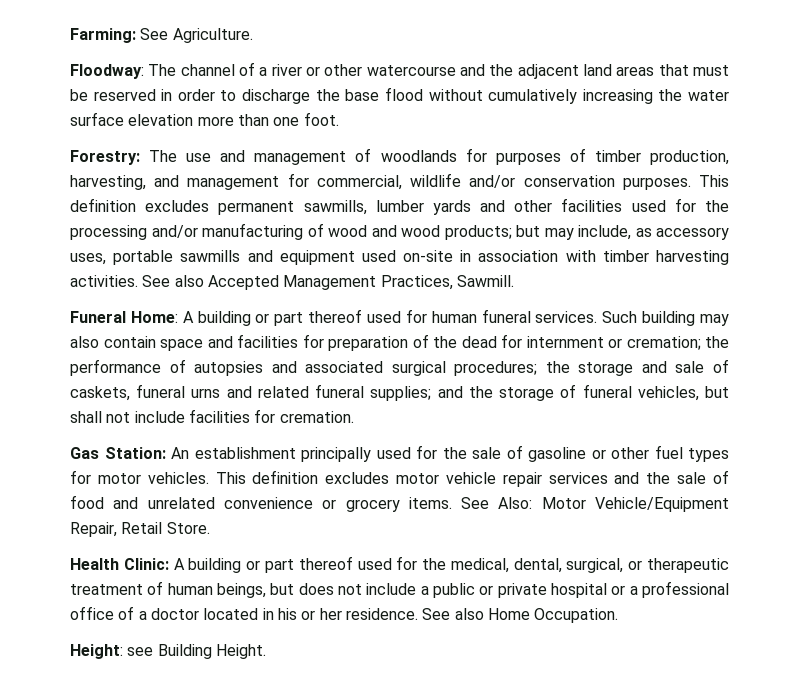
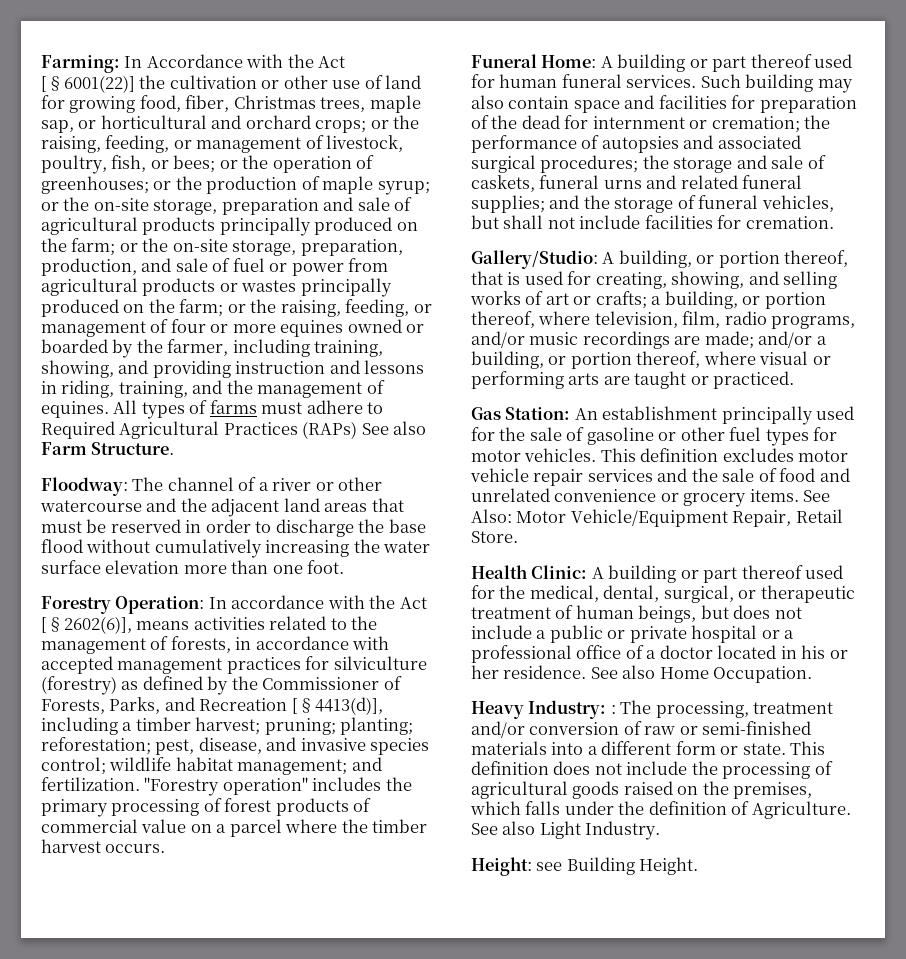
- Farming: See Agriculture.
+ Farming: In Accordance with the Act [§6001(22)] the cultivation or other use of land for growing food, fiber, Christmas trees, maple sap, or horticultural and orchard crops; or the raising, feeding, or management of livestock, poultry, fish, or bees; or the operation of greenhouses; or the production of maple syrup; or the on-site storage, preparation and sale of agricultural products principally produced on the farm; or the on-site storage, preparation, production, and sale of fuel or power from agricultural products or wastes principally produced on the farm; or the raising, feeding, or management of four or more equines owned or boarded by the farmer, including training, showing, and providing instruction and lessons in riding, training, and the management of equines. All types of farms must adhere to Required Agricultural Practices (RAPs) See also Farm Structure.
- Forestry: The use and management of woodlands for purposes of timber production, harvesting, and management for commercial, wildlife and/or conservation purposes. This definition excludes permanent sawmills, lumber yards and other facilities used for the processing and/or manufacturing of wood and wood products; but may include, as accessory uses, portable sawmills and equipment used on-site in association with timber harvesting activities. See also Accepted Management Practices, Sawmill.
+ Forestry Operation: In accordance with the Act [§2602(6)], means activities related to the management of forests, in accordance with accepted management practices for silviculture (forestry) as defined by the Commissioner of Forests, Parks, and Recreation [§4413(d)], including a timber harvest; pruning; planting; reforestation; pest, disease, and invasive species control; wildlife habitat management; and fertilization. "Forestry operation" includes the primary processing of forest products of commercial value on a parcel where the timber harvest occurs.
+ Gallery/Studio: A building, or portion thereof, that is used for creating, showing, and selling works of art or crafts; a building, or portion thereof, where television, film, radio programs, and/or music recordings are made; and/or a building, or portion thereof, where visual or performing arts are taught or practiced.
+ Heavy Industry: : The processing, treatment and/or conversion of raw or semi-finished materials into a different form or state. This definition does not include the processing of agricultural goods raised on the premises, which falls under the definition of Agriculture. See also Light Industry.

